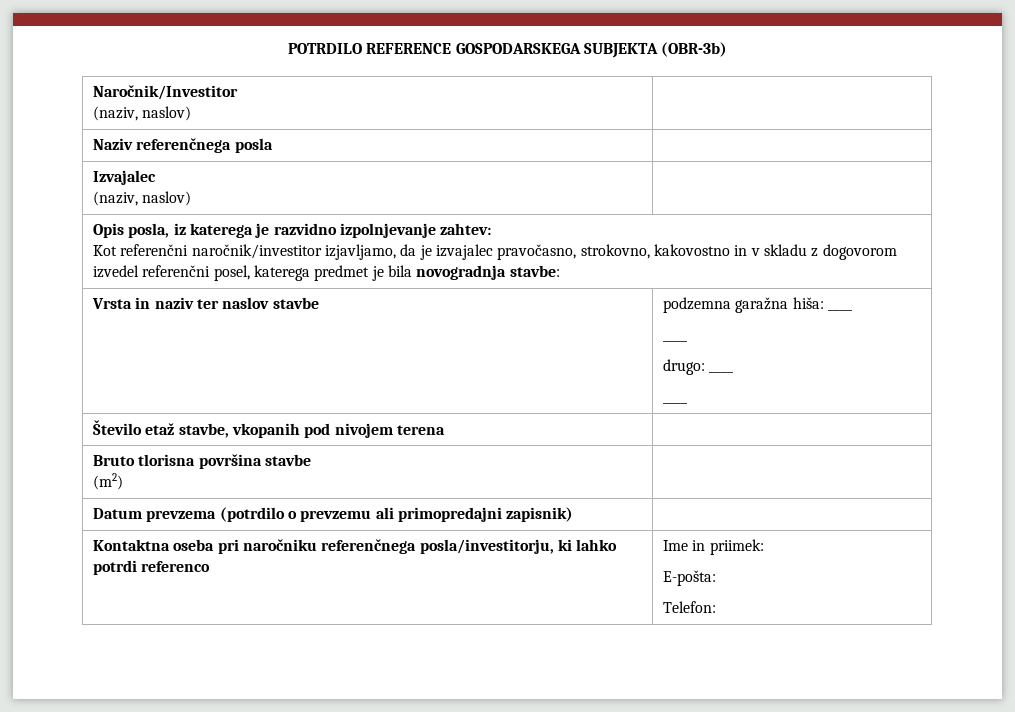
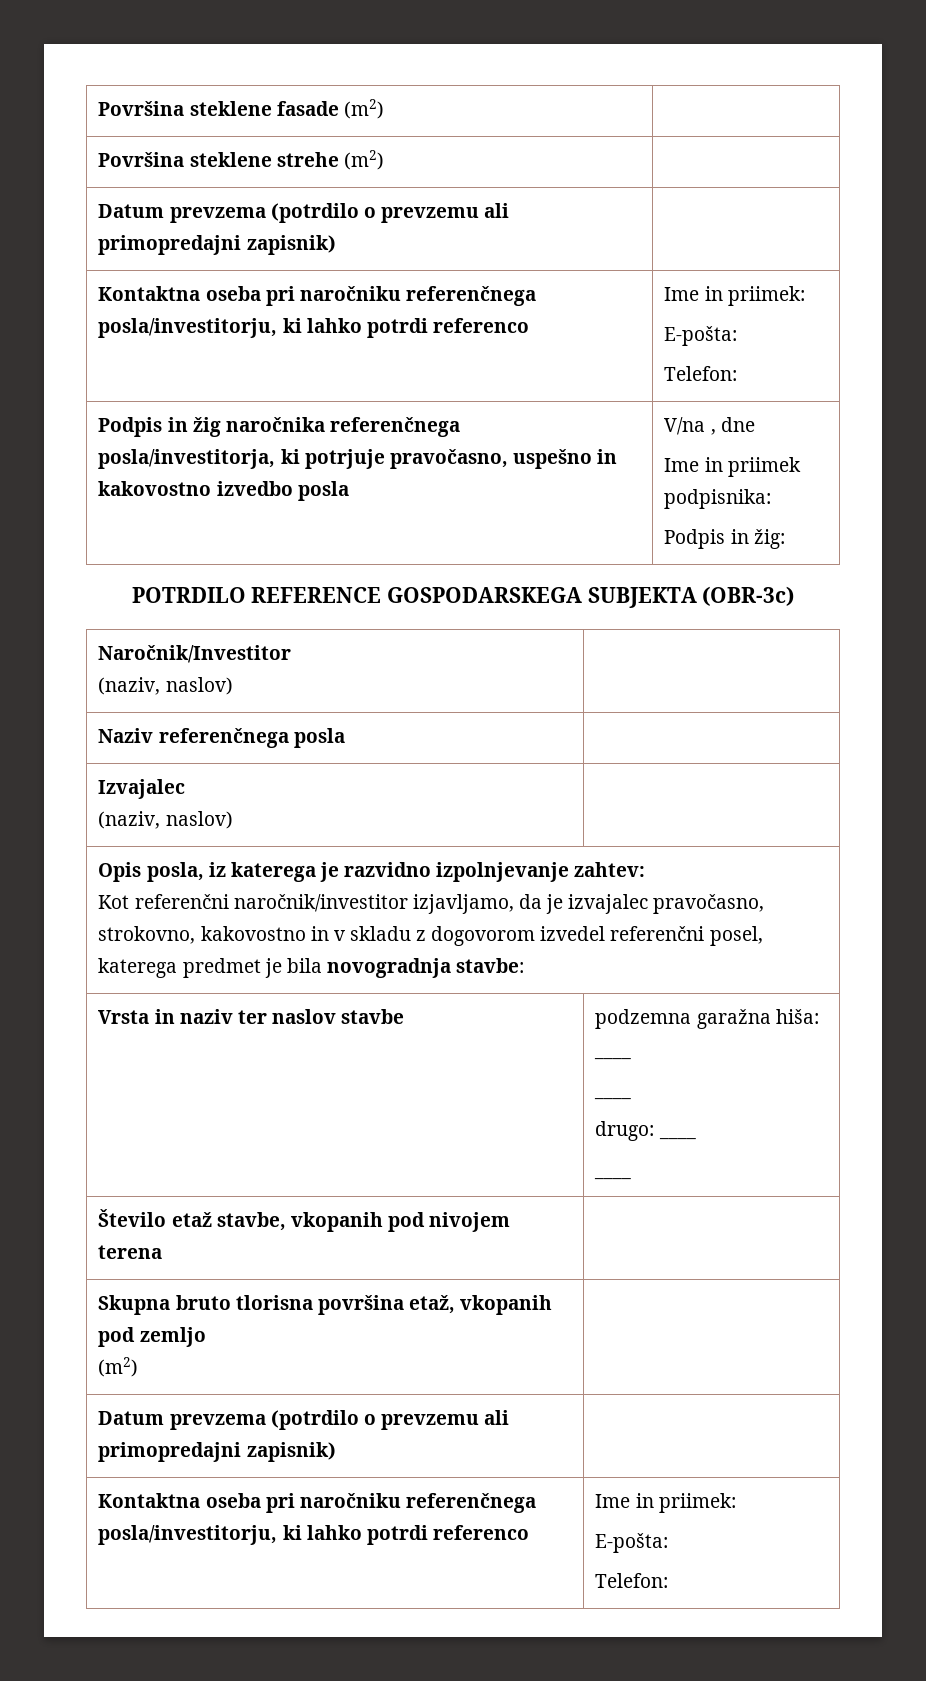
+ Površina steklene fasade (m2) |
+ Površina steklene strehe (m2) |
+ Datum prevzema (potrdilo o prevzemu ali primopredajni zapisnik) |
+ Kontaktna oseba pri naročniku referenčnega posla/investitorju, ki lahko potrdi referenco | Ime in priimek:
+ E-pošta:
+ Telefon:
+ Podpis in žig naročnika referenčnega posla/investitorja, ki potrjuje pravočasno, uspešno in kakovostno izvedbo posla | V/na , dne
+ Ime in priimek podpisnika:
+ Podpis in žig:
- POTRDILO REFERENCE GOSPODARSKEGA SUBJEKTA (OBR-3b)
+ POTRDILO REFERENCE GOSPODARSKEGA SUBJEKTA (OBR-3c)
- Bruto tlorisna površina stavbe
+ Skupna bruto tlorisna površina etaž, vkopanih pod zemljo

